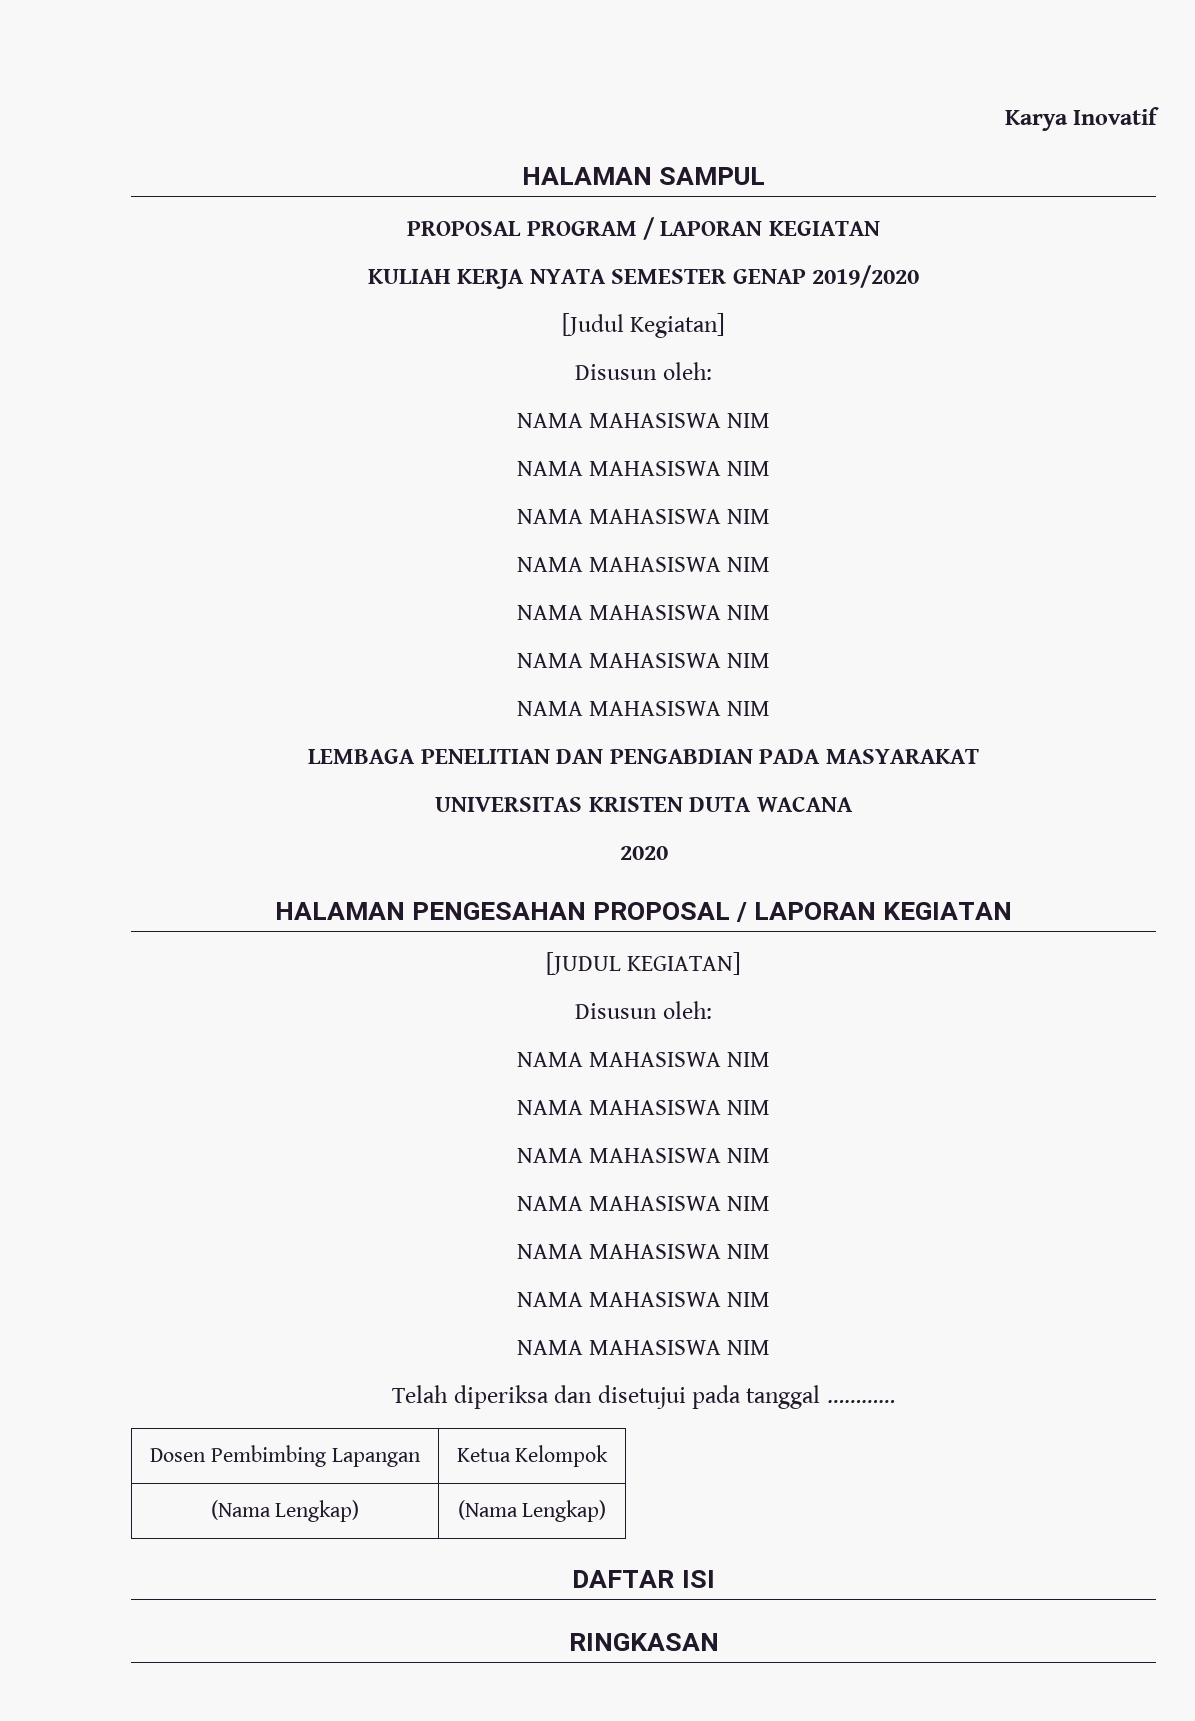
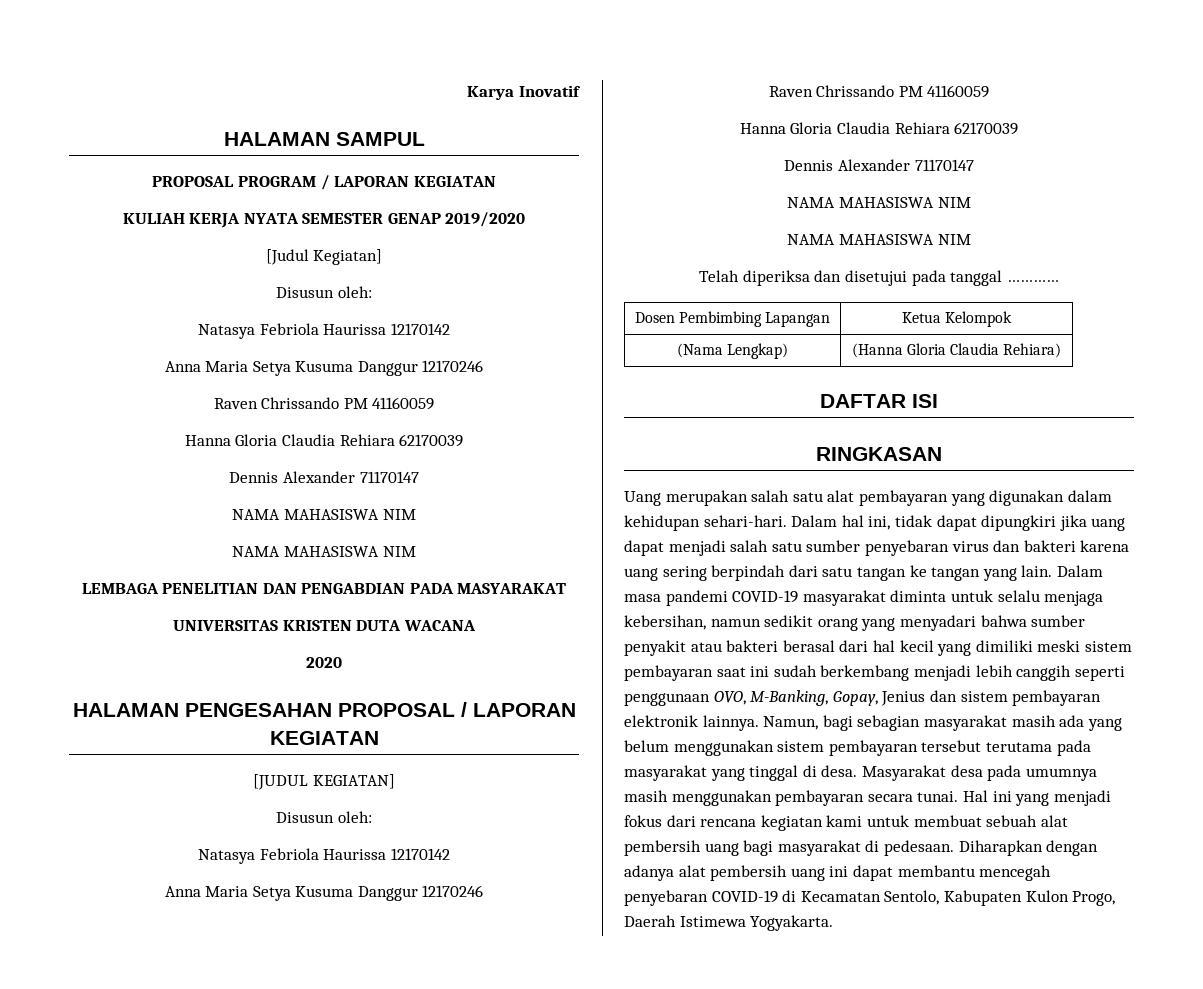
  [Judul Kegiatan]
  Disusun oleh:
- NAMA MAHASISWA NIM
- NAMA MAHASISWA NIM
- NAMA MAHASISWA NIM
- NAMA MAHASISWA NIM
- NAMA MAHASISWA NIM
+ Natasya Febriola Haurissa 12170142
+ Anna Maria Setya Kusuma Danggur 12170246
+ Raven Chrissando PM 41160059
+ Hanna Gloria Claudia Rehiara 62170039
+ Dennis Alexander 71170147
  [JUDUL KEGIATAN]
  Disusun oleh:
- NAMA MAHASISWA NIM
- NAMA MAHASISWA NIM
- NAMA MAHASISWA NIM
- NAMA MAHASISWA NIM
- NAMA MAHASISWA NIM
+ Natasya Febriola Haurissa 12170142
+ Anna Maria Setya Kusuma Danggur 12170246
+ Raven Chrissando PM 41160059
+ Hanna Gloria Claudia Rehiara 62170039
+ Dennis Alexander 71170147
- (Nama Lengkap) | (Nama Lengkap)
+ (Nama Lengkap) | (Hanna Gloria Claudia Rehiara)
+ Uang merupakan salah satu alat pembayaran yang digunakan dalam kehidupan sehari-hari. Dalam hal ini, tidak dapat dipungkiri jika uang dapat menjadi salah satu sumber penyebaran virus dan bakteri karena uang sering berpindah dari satu tangan ke tangan yang lain. Dalam masa pandemi COVID-19 masyarakat diminta untuk selalu menjaga kebersihan, namun sedikit orang yang menyadari bahwa sumber penyakit atau bakteri berasal dari hal kecil yang dimiliki meski sistem pembayaran saat ini sudah berkembang menjadi lebih canggih seperti penggunaan OVO, M-Banking, Gopay, Jenius dan sistem pembayaran elektronik lainnya. Namun, bagi sebagian masyarakat masih ada yang belum menggunakan sistem pembayaran tersebut terutama pada masyarakat yang tinggal di desa. Masyarakat desa pada umumnya masih menggunakan pembayaran secara tunai. Hal ini yang menjadi fokus dari rencana kegiatan kami untuk membuat sebuah alat pembersih uang bagi masyarakat di pedesaan. Diharapkan dengan adanya alat pembersih uang ini dapat membantu mencegah penyebaran COVID-19 di Kecamatan Sentolo, Kabupaten Kulon Progo, Daerah Istimewa Yogyakarta.

